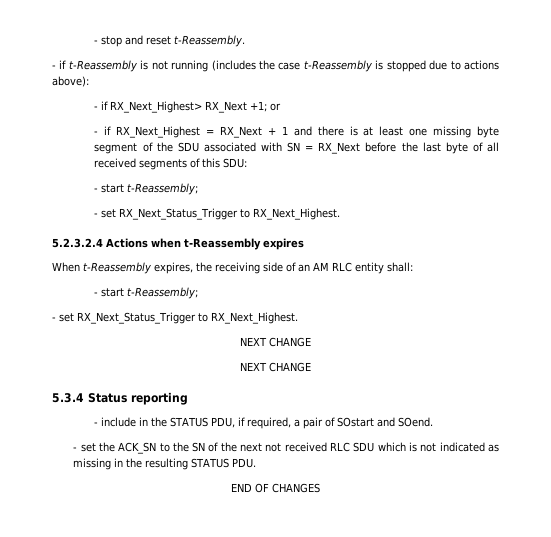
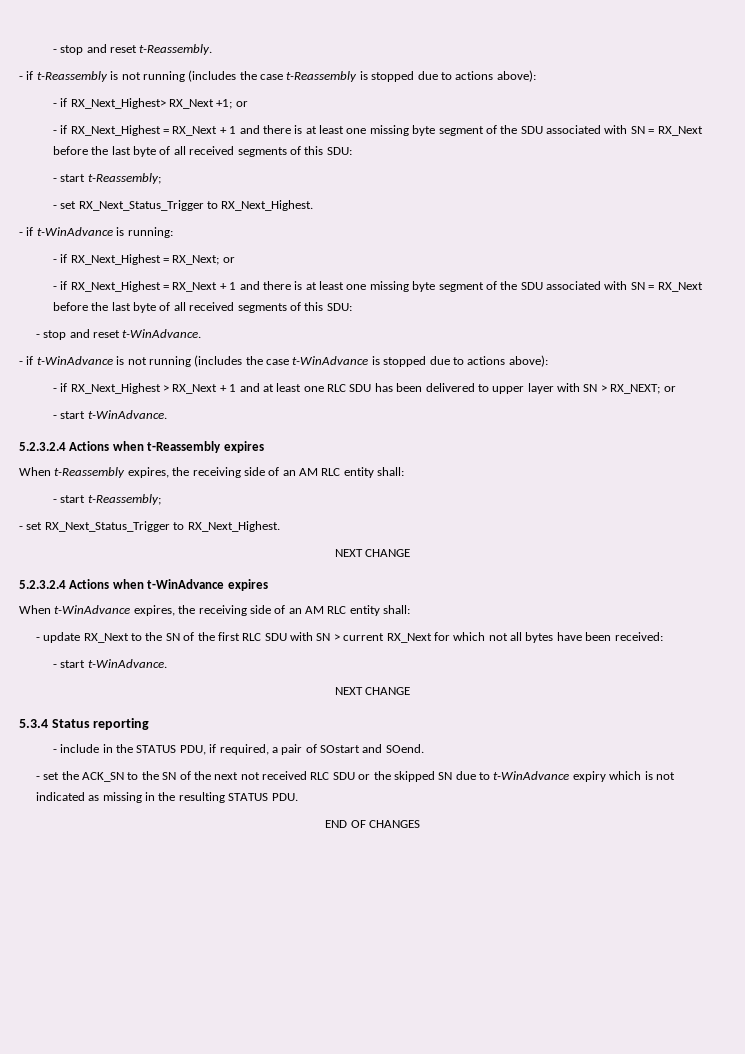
+ - if t-WinAdvance is running:
+ - if RX_Next_Highest = RX_Next; or
+ - if RX_Next_Highest = RX_Next + 1 and there is at least one missing byte segment of the SDU associated with SN = RX_Next before the last byte of all received segments of this SDU:
+ - stop and reset t-WinAdvance.
+ - if t-WinAdvance is not running (includes the case t-WinAdvance is stopped due to actions above):
+ - if RX_Next_Highest > RX_Next + 1 and at least one RLC SDU has been delivered to upper layer with SN > RX_NEXT; or
+ - start t-WinAdvance.
+ 5.2.3.2.4 Actions when t-WinAdvance expires
+ When t-WinAdvance expires, the receiving side of an AM RLC entity shall:
+ - update RX_Next to the SN of the first RLC SDU with SN > current RX_Next for which not all bytes have been received:
+ - start t-WinAdvance.
- - set the ACK_SN to the SN of the next not received RLC SDU which is not indicated as missing in the resulting STATUS PDU.
+ - set the ACK_SN to the SN of the next not received RLC SDU or the skipped SN due to t-WinAdvance expiry which is not indicated as missing in the resulting STATUS PDU.

